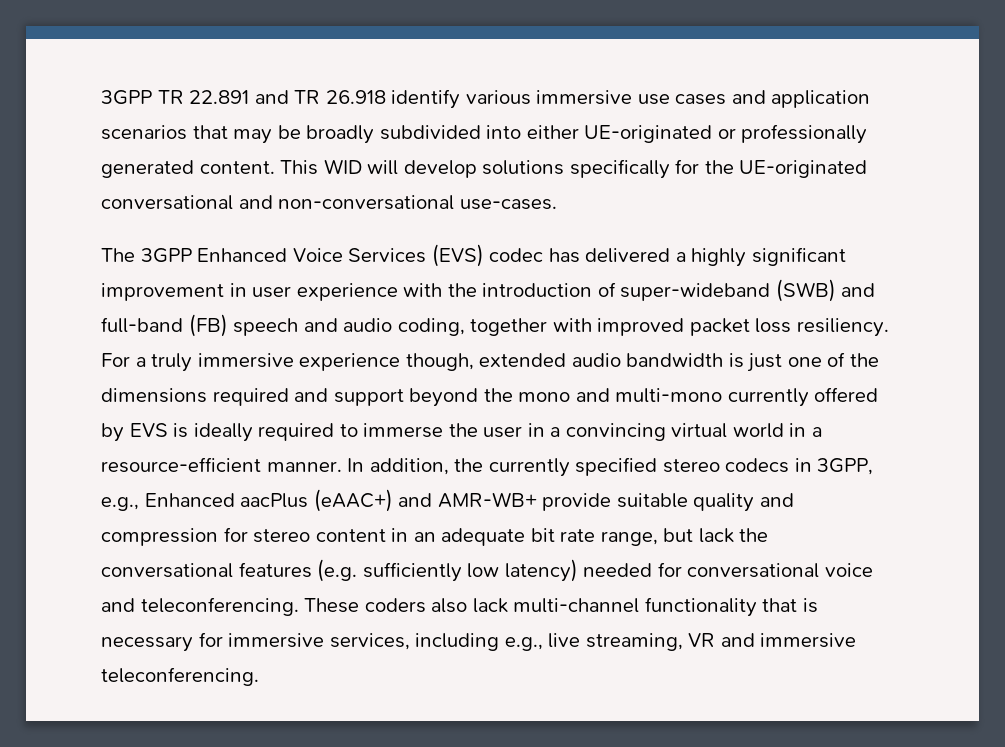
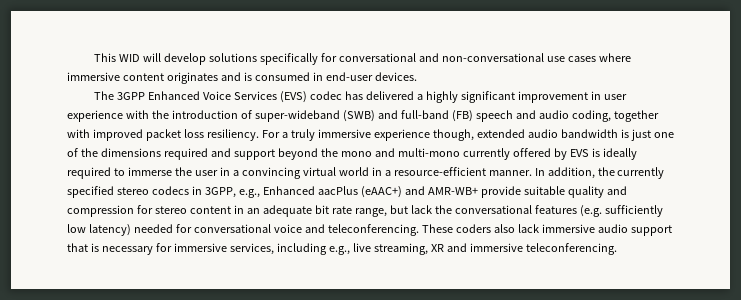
- 3GPP TR 22.891 and TR 26.918 identify various immersive use cases and application scenarios that may be broadly subdivided into either UE-originated or professionally generated content. This WID will develop solutions specifically for the UE-originated conversational and non-conversational use-cases.
+ This WID will develop solutions specifically for conversational and non-conversational use cases where immersive content originates and is consumed in end-user devices.
- These coders also lack multi-channel functionality that is necessary for immersive services, including e.g., live streaming, VR and immersive teleconferencing.
+ These coders also lack immersive audio support that is necessary for immersive services, including e.g., live streaming, XR and immersive teleconferencing.

